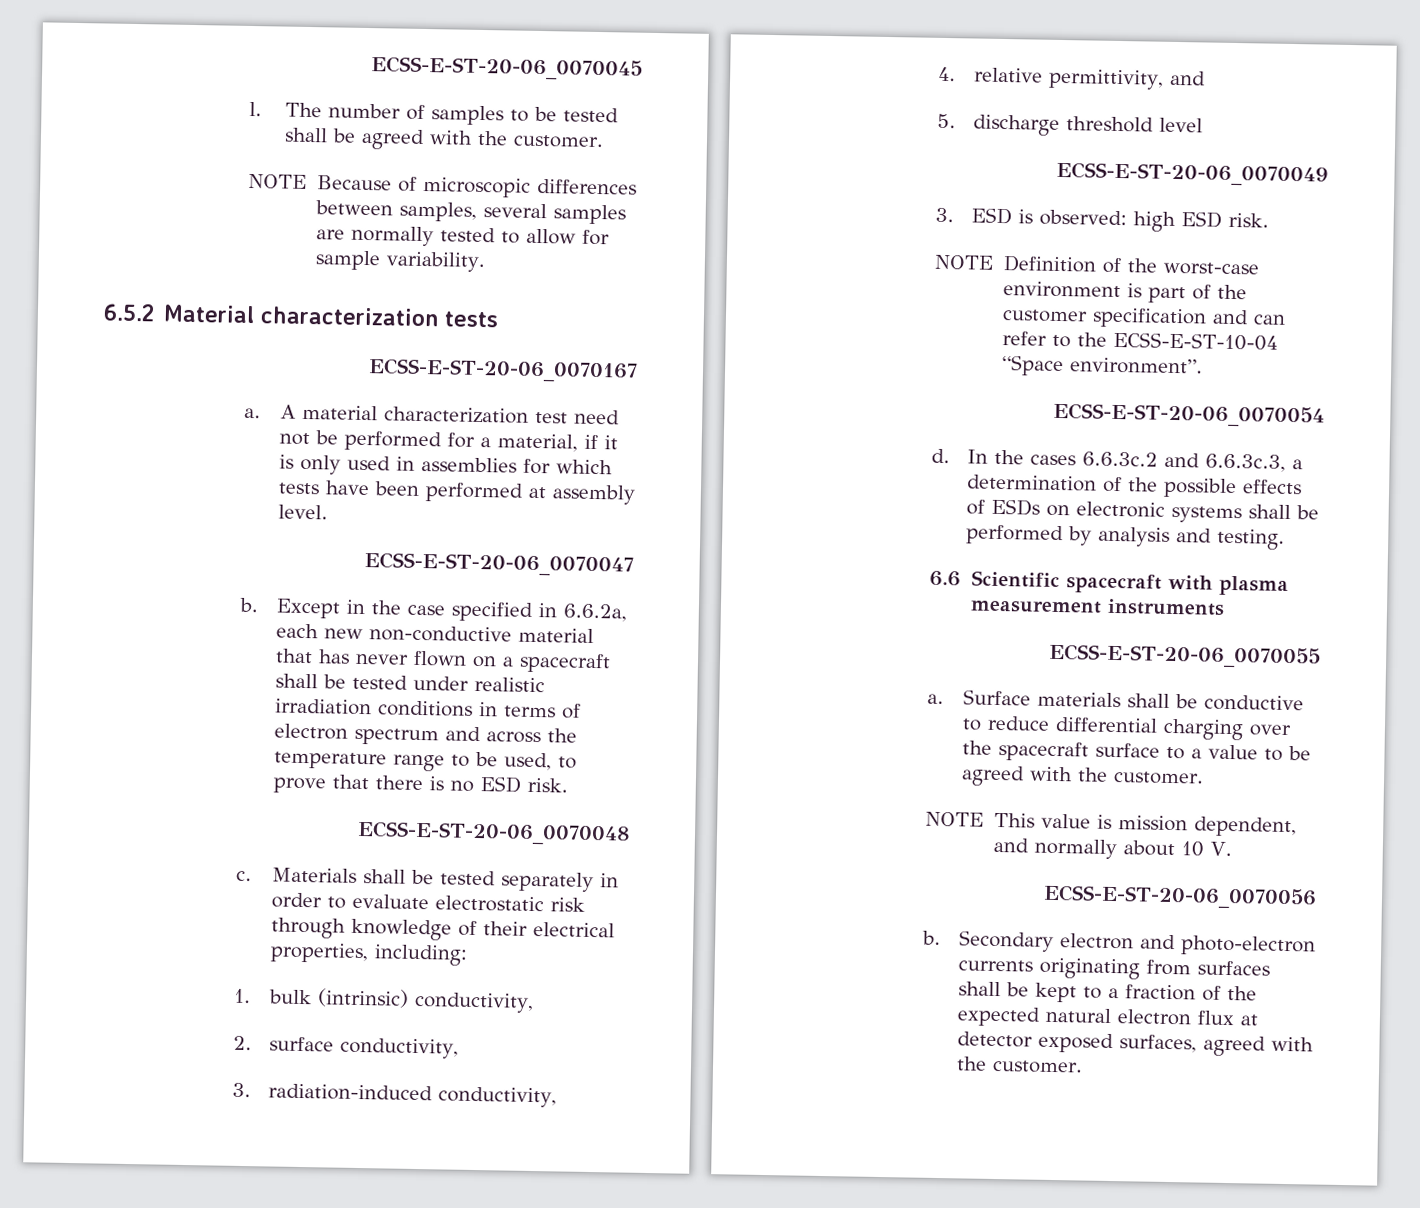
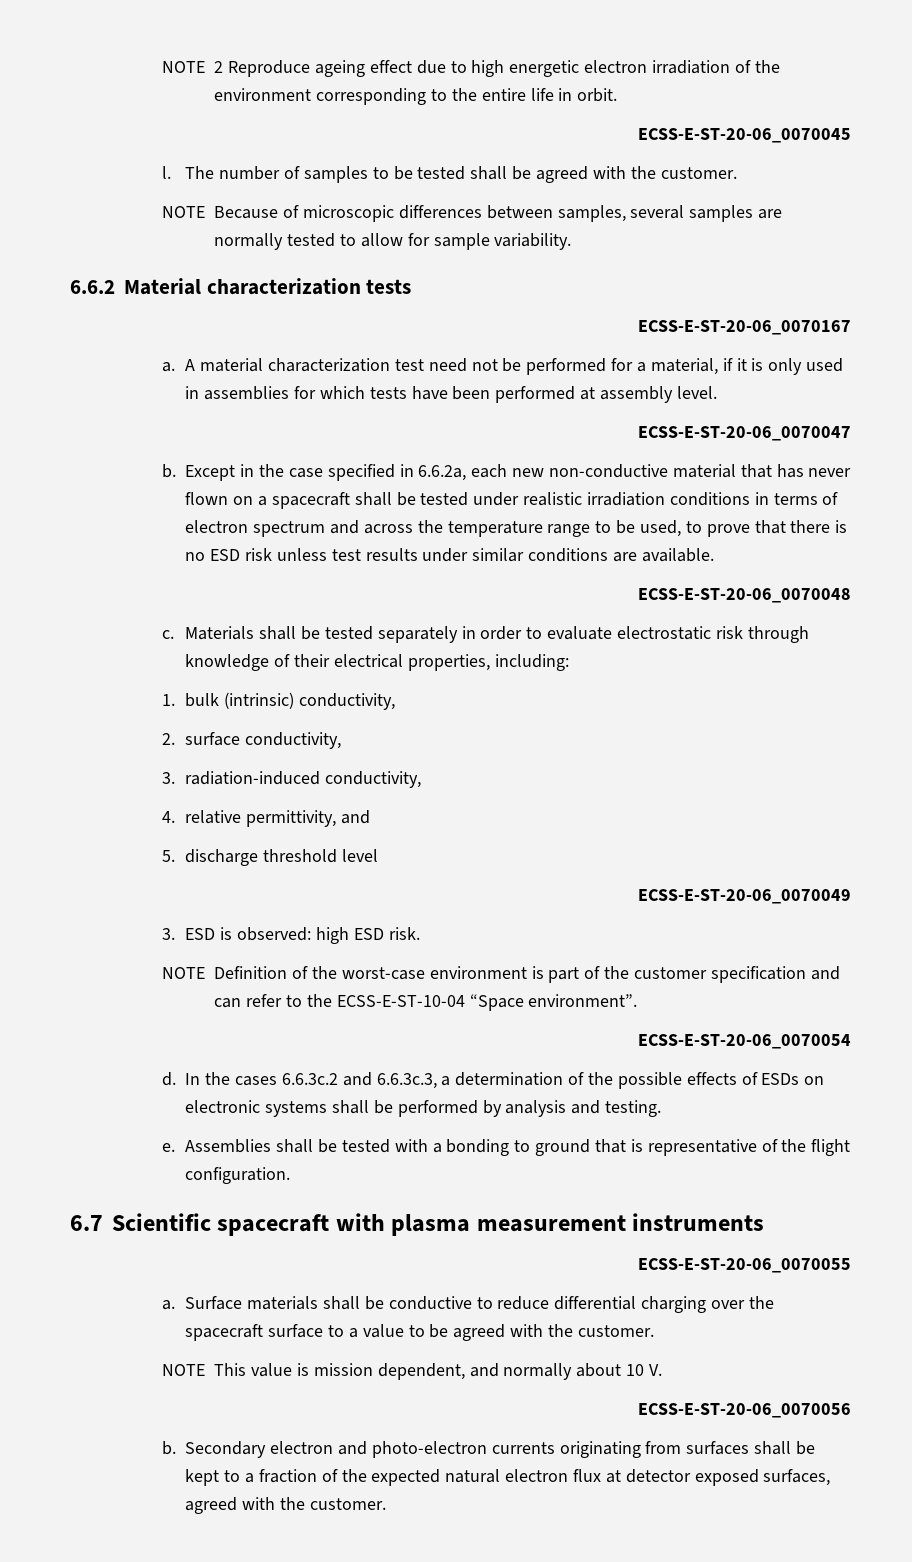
+ NOTE 2 Reproduce ageing effect due to high energetic electron irradiation of the environment corresponding to the entire life in orbit.
- 6.5.2 Material characterization tests
+ 6.6.2 Material characterization tests
- Except in the case specified in 6.6.2a, each new non-conductive material that has never flown on a spacecraft shall be tested under realistic irradiation conditions in terms of electron spectrum and across the temperature range to be used, to prove that there is no ESD risk.
+ Except in the case specified in 6.6.2a, each new non-conductive material that has never flown on a spacecraft shall be tested under realistic irradiation conditions in terms of electron spectrum and across the temperature range to be used, to prove that there is no ESD risk unless test results under similar conditions are available.
- 6.6 Scientific spacecraft with plasma measurement instruments
+ e. Assemblies shall be tested with a bonding to ground that is representative of the flight configuration.
+ 6.7 Scientific spacecraft with plasma measurement instruments

